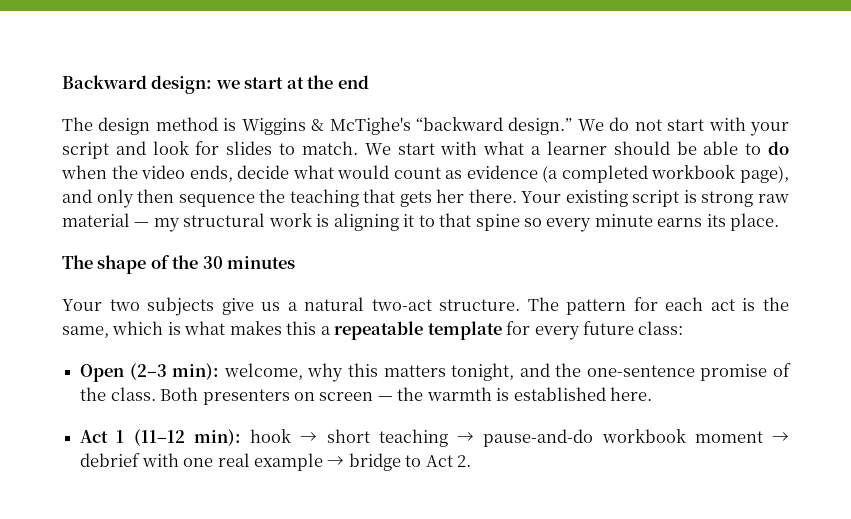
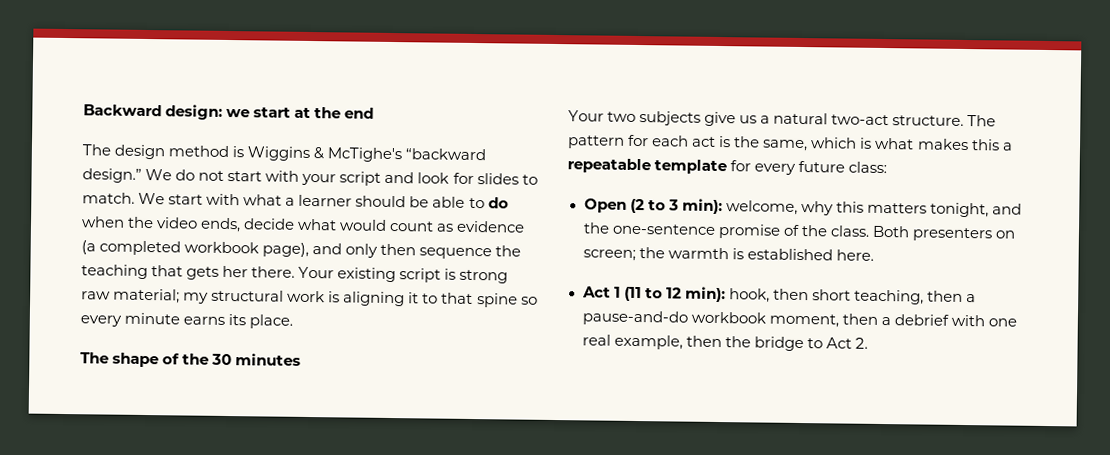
- Your existing script is strong raw material — my structural work is aligning it to that spine so every minute earns its place.
+ Your existing script is strong raw material; my structural work is aligning it to that spine so every minute earns its place.
- Open (2–3 min): welcome, why this matters tonight, and the one-sentence promise of the class.
+ Open (2 to 3 min): welcome, why this matters tonight, and the one-sentence promise of the class.
- Both presenters on screen — the warmth is established here.
+ Both presenters on screen; the warmth is established here.
- Act 1 (11–12 min): hook → short teaching → pause-and-do workbook moment → debrief with one real example → bridge to Act 2.
+ Act 1 (11 to 12 min): hook, then short teaching, then a pause-and-do workbook moment, then a debrief with one real example, then the bridge to Act 2.

